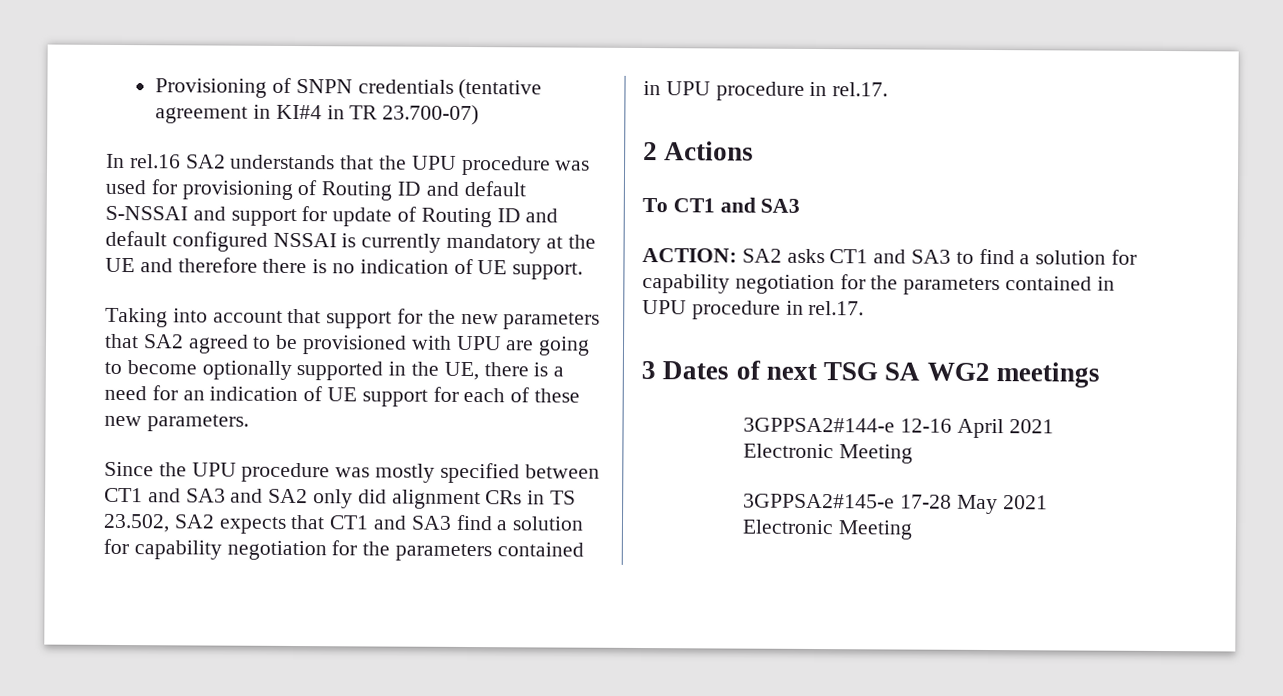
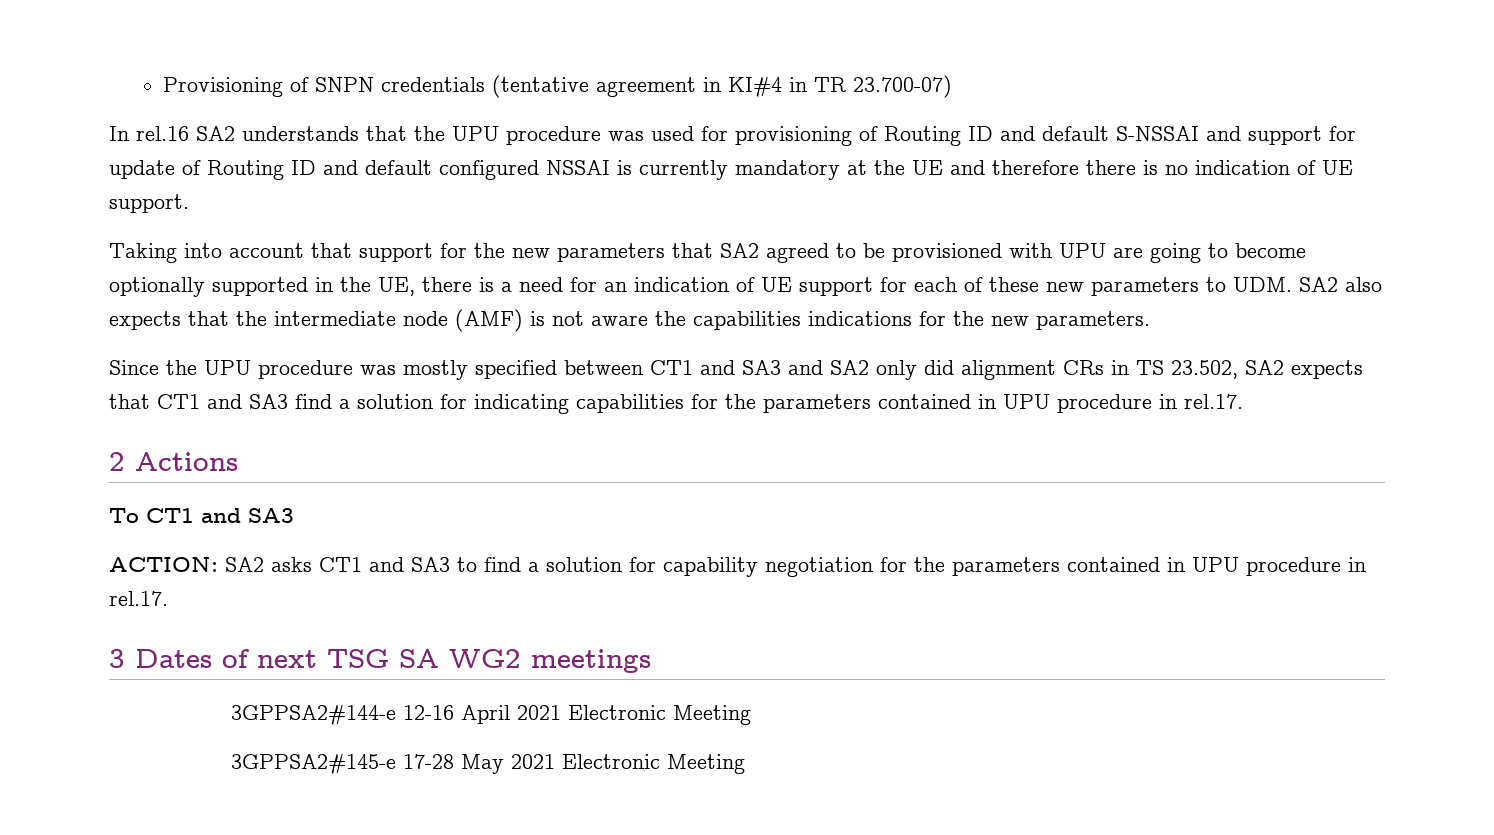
- Taking into account that support for the new parameters that SA2 agreed to be provisioned with UPU are going to become optionally supported in the UE, there is a need for an indication of UE support for each of these new parameters.
+ Taking into account that support for the new parameters that SA2 agreed to be provisioned with UPU are going to become optionally supported in the UE, there is a need for an indication of UE support for each of these new parameters to UDM. SA2 also expects that the intermediate node (AMF) is not aware the capabilities indications for the new parameters.
- Since the UPU procedure was mostly specified between CT1 and SA3 and SA2 only did alignment CRs in TS 23.502, SA2 expects that CT1 and SA3 find a solution for capability negotiation for the parameters contained in UPU procedure in rel.17.
+ Since the UPU procedure was mostly specified between CT1 and SA3 and SA2 only did alignment CRs in TS 23.502, SA2 expects that CT1 and SA3 find a solution for indicating capabilities for the parameters contained in UPU procedure in rel.17.

